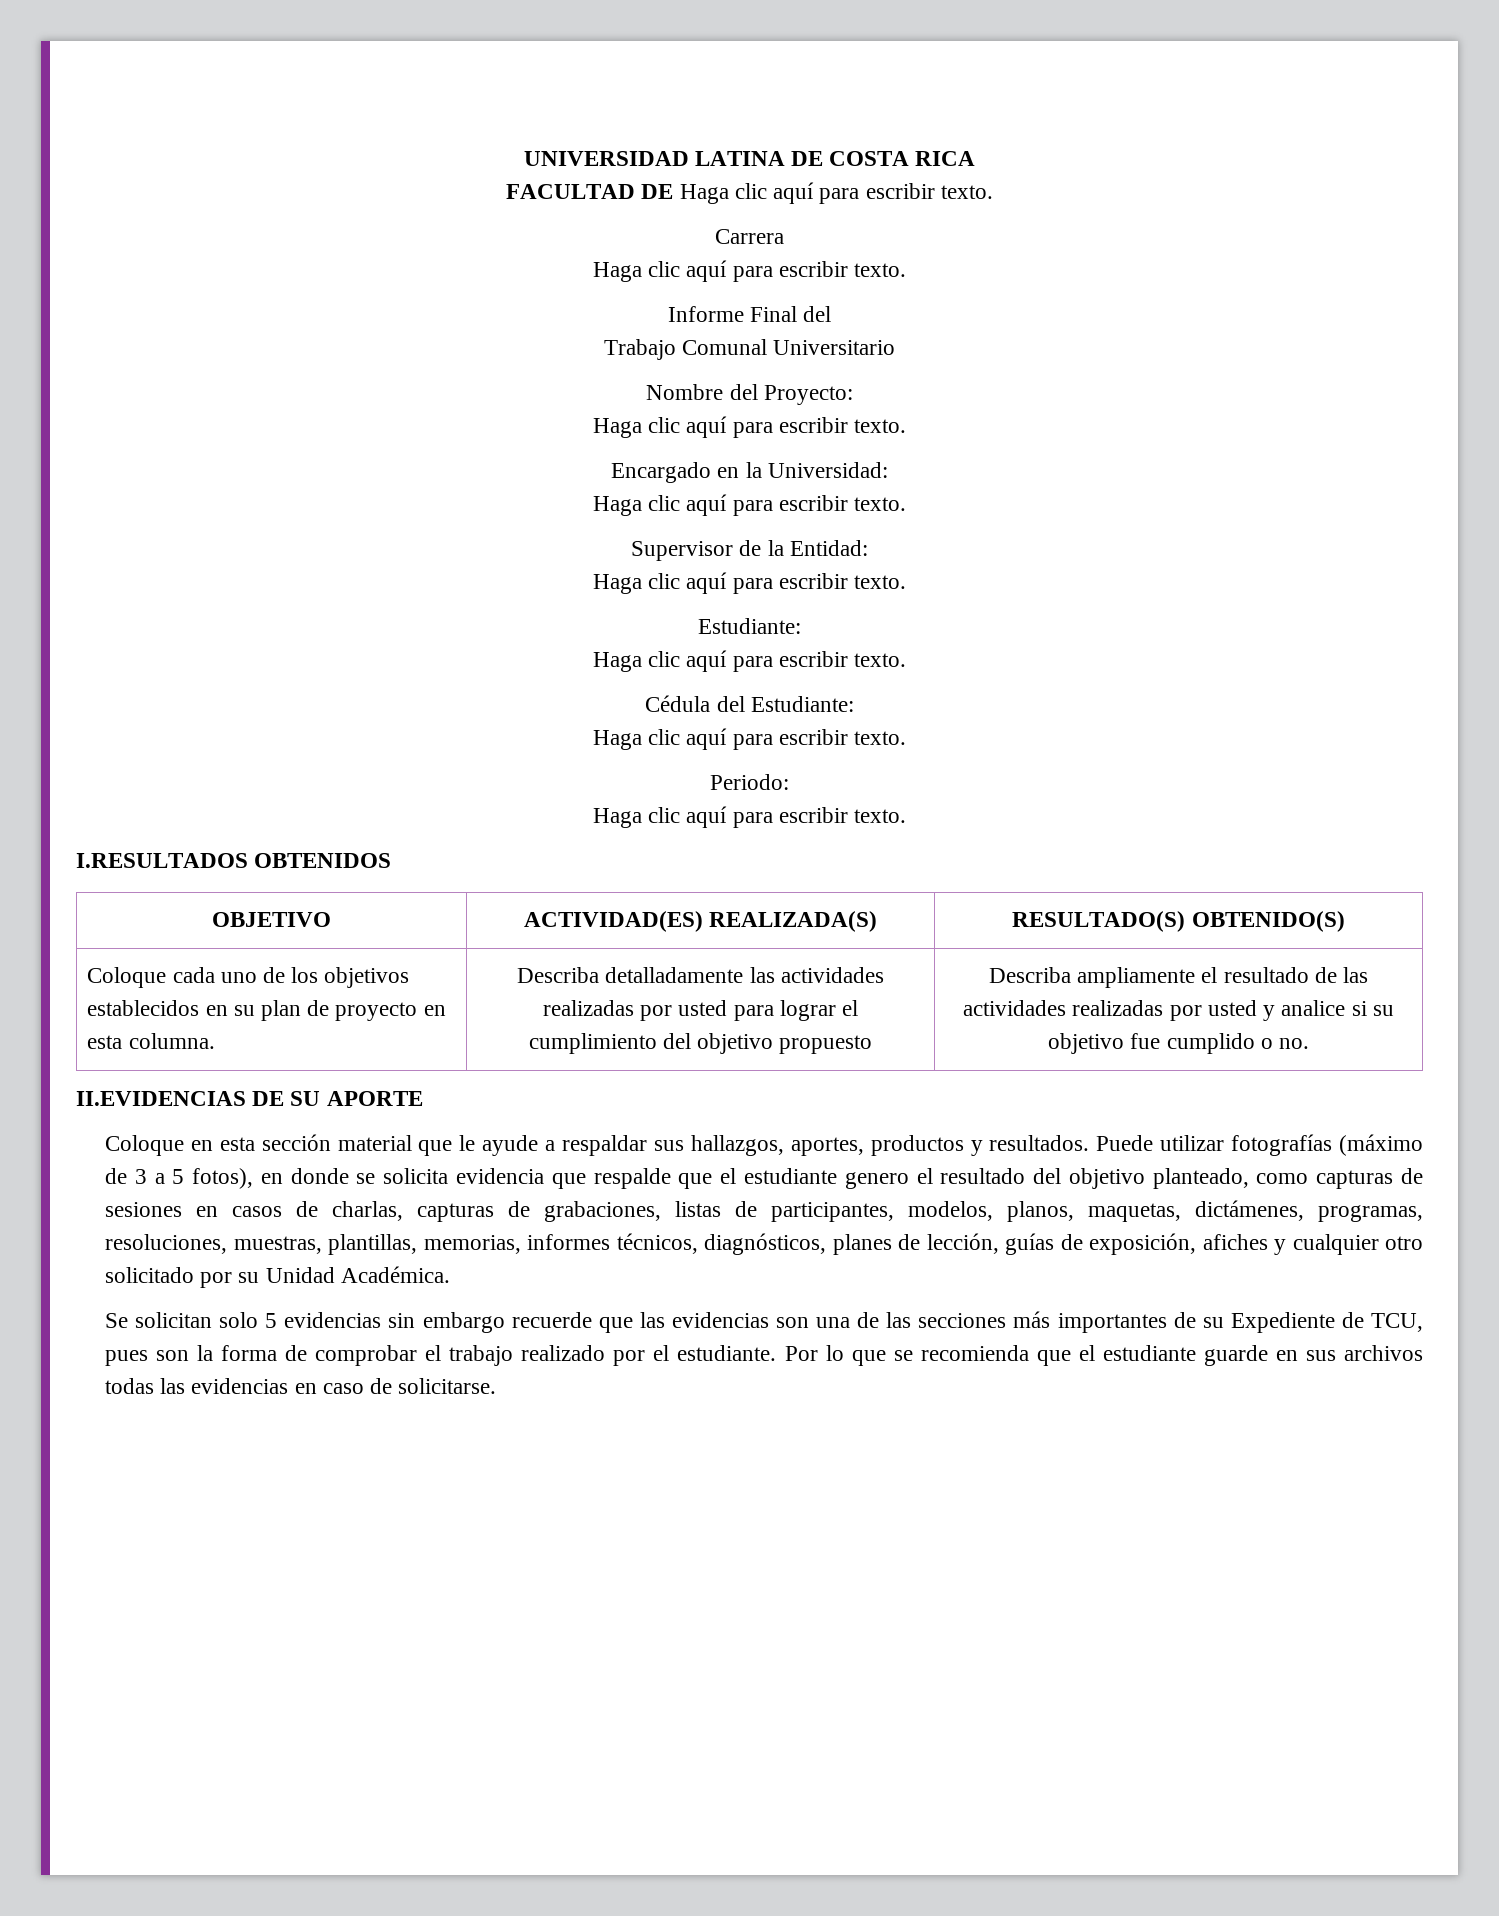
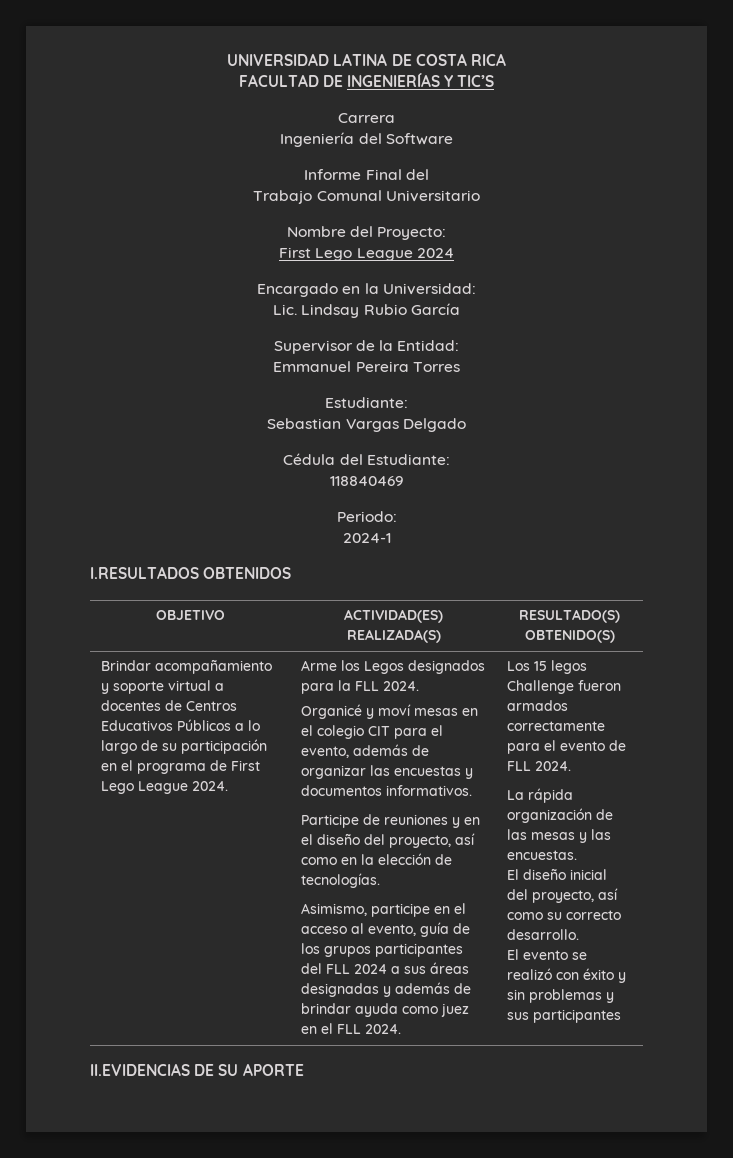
- FACULTAD DE Haga clic aquí para escribir texto.
+ FACULTAD DE INGENIERÍAS Y TIC’S
  Carrera
- Haga clic aquí para escribir texto.
+ Ingeniería del Software
  Nombre del Proyecto:
- Haga clic aquí para escribir texto.
+ First Lego League 2024
  Encargado en la Universidad:
- Haga clic aquí para escribir texto.
+ Lic. Lindsay Rubio García
  Supervisor de la Entidad:
- Haga clic aquí para escribir texto.
+ Emmanuel Pereira Torres
  Estudiante:
- Haga clic aquí para escribir texto.
+ Sebastian Vargas Delgado
  Cédula del Estudiante:
- Haga clic aquí para escribir texto.
+ 118840469
  Periodo:
- Haga clic aquí para escribir texto.
+ 2024-1
- Coloque cada uno de los objetivos establecidos en su plan de proyecto en esta columna. | Describa detalladamente las actividades realizadas por usted para lograr el cumplimiento del objetivo propuesto | Describa ampliamente el resultado de las actividades realizadas por usted y analice si su objetivo fue cumplido o no.
+ Brindar acompañamiento y soporte virtual a docentes de Centros Educativos Públicos a lo largo de su participación en el programa de First Lego League 2024. | Arme los Legos designados para la FLL 2024.
+ Organicé y moví mesas en el colegio CIT para el evento, además de organizar las encuestas y documentos informativos.
+ Participe de reuniones y en el diseño del proyecto, así como en la elección de tecnologías.
+ Asimismo, participe en el acceso al evento, guía de los grupos participantes del FLL 2024 a sus áreas designadas y además de brindar ayuda como juez en el FLL 2024. | Los 15 legos Challenge fueron armados correctamente para el evento de FLL 2024.
+ La rápida organización de las mesas y las encuestas.
+ El diseño inicial del proyecto, así como su correcto desarrollo.
+ El evento se realizó con éxito y sin problemas y sus participantes
  II.EVIDENCIAS DE SU APORTE
- Coloque en esta sección material que le ayude a respaldar sus hallazgos, aportes, productos y resultados. Puede utilizar fotografías (máximo de 3 a 5 fotos), en donde se solicita evidencia que respalde que el estudiante genero el resultado del objetivo planteado, como capturas de sesiones en casos de charlas, capturas de grabaciones, listas de participantes, modelos, planos, maquetas, dictámenes, programas, resoluciones, muestras, plantillas, memorias, informes técnicos, diagnósticos, planes de lección, guías de exposición, afiches y cualquier otro solicitado por su Unidad Académica.
- Se solicitan solo 5 evidencias sin embargo recuerde que las evidencias son una de las secciones más importantes de su Expediente de TCU, pues son la forma de comprobar el trabajo realizado por el estudiante. Por lo que se recomienda que el estudiante guarde en sus archivos todas las evidencias en caso de solicitarse.

